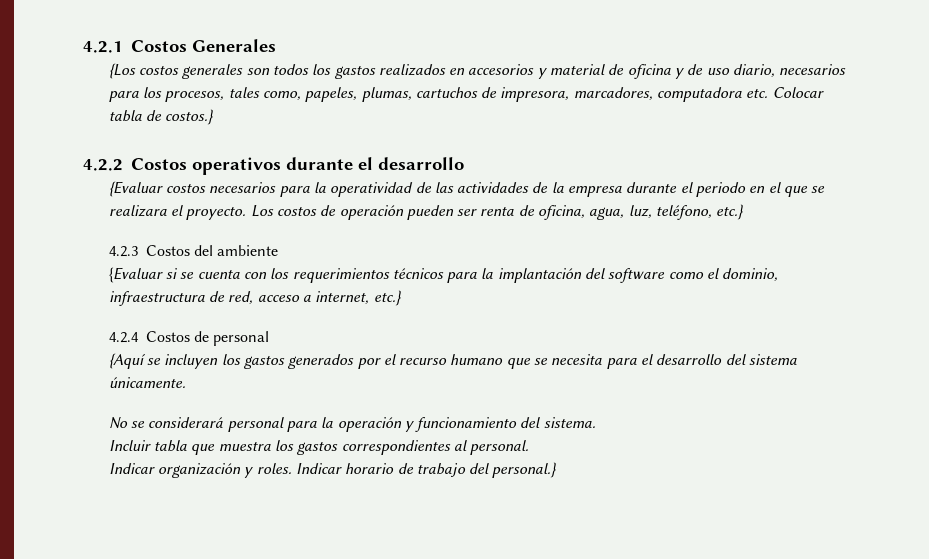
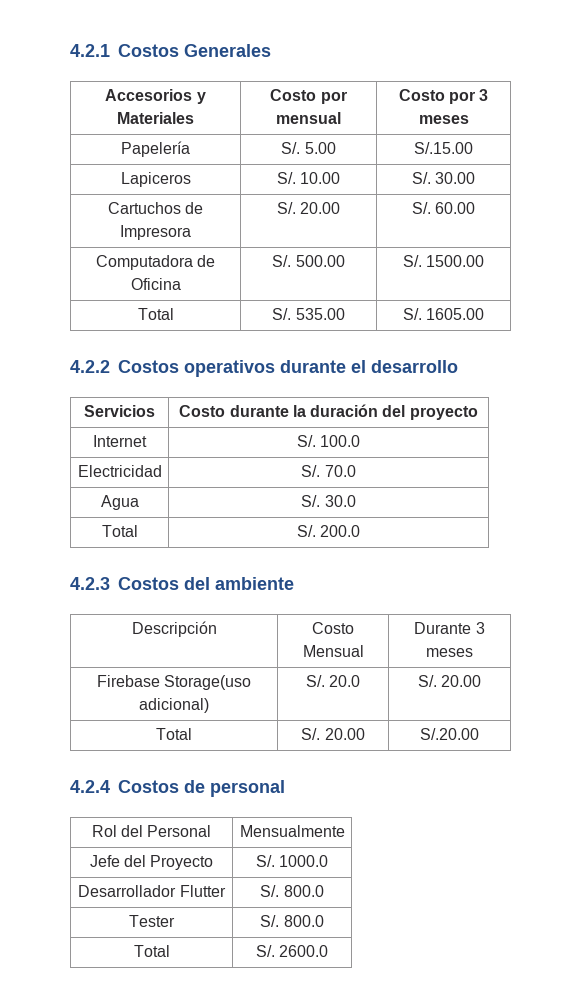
- {Los costos generales son todos los gastos realizados en accesorios y material de oficina y de uso diario, necesarios para los procesos, tales como, papeles, plumas, cartuchos de impresora, marcadores, computadora etc. Colocar tabla de costos.}
+ Accesorios y Materiales | Costo por mensual | Costo por 3 meses
+ Papelería | S/. 5.00 | S/.15.00
+ Lapiceros | S/. 10.00 | S/. 30.00
+ Cartuchos de Impresora | S/. 20.00 | S/. 60.00
+ Computadora de Oficina | S/. 500.00 | S/. 1500.00
+ Total | S/. 535.00 | S/. 1605.00
- {Evaluar costos necesarios para la operatividad de las actividades de la empresa durante el periodo en el que se realizara el proyecto. Los costos de operación pueden ser renta de oficina, agua, luz, teléfono, etc.}
+ Servicios | Costo durante la duración del proyecto
+ Internet | S/. 100.0
+ Electricidad | S/. 70.0
+ Agua | S/. 30.0
+ Total | S/. 200.0
  4.2.3 Costos del ambiente
- {Evaluar si se cuenta con los requerimientos técnicos para la implantación del software como el dominio, infraestructura de red, acceso a internet, etc.}
+ Descripción | Costo Mensual | Durante 3 meses
+ Firebase Storage(uso adicional) | S/. 20.0 | S/. 20.00
+ Total | S/. 20.00 | S/.20.00
  4.2.4 Costos de personal
- {Aquí se incluyen los gastos generados por el recurso humano que se necesita para el desarrollo del sistema únicamente.
- No se considerará personal para la operación y funcionamiento del sistema.
- Incluir tabla que muestra los gastos correspondientes al personal.
- Indicar organización y roles. Indicar horario de trabajo del personal.}
+ Rol del Personal | Mensualmente
+ Jefe del Proyecto | S/. 1000.0
+ Desarrollador Flutter | S/. 800.0
+ Tester | S/. 800.0
+ Total | S/. 2600.0

